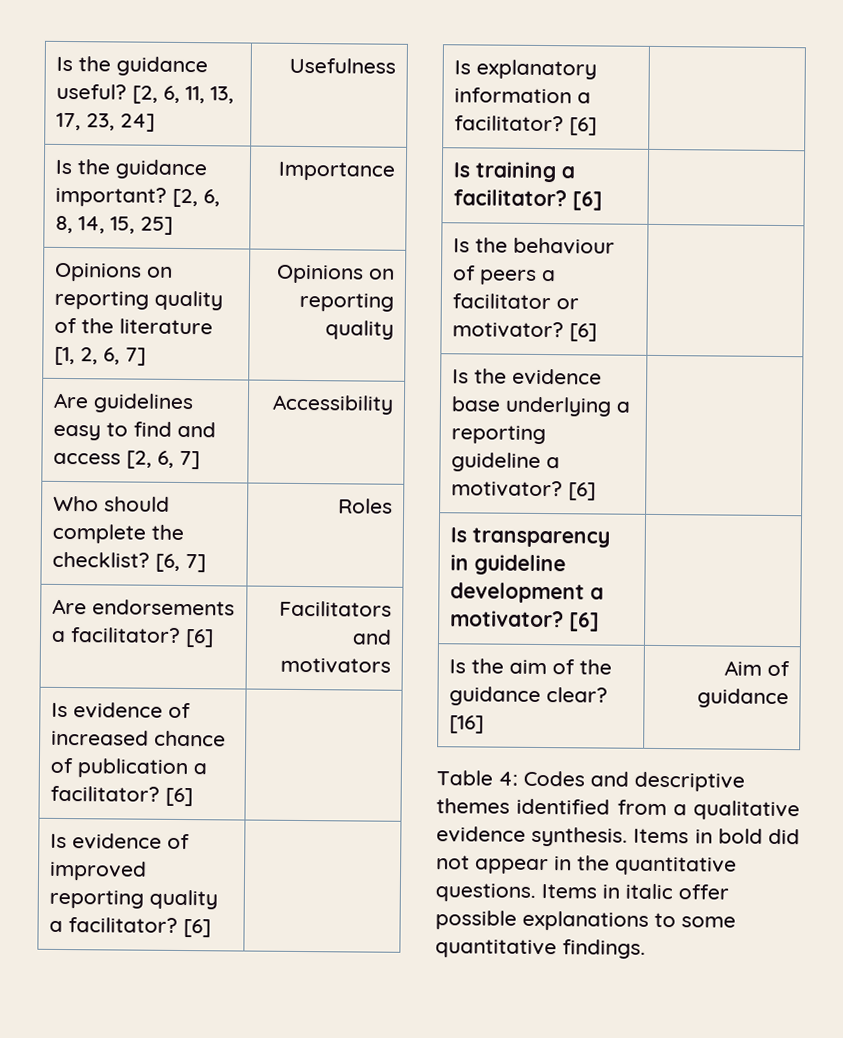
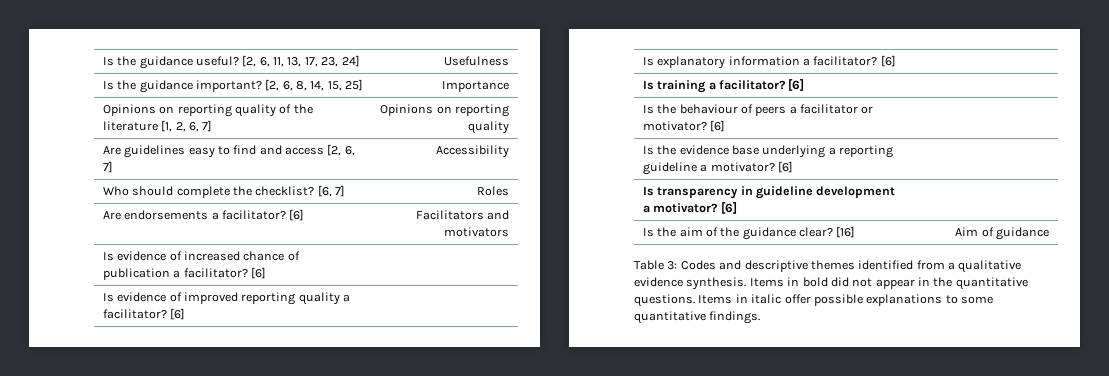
- Table 4: Codes and descriptive themes identified from a qualitative evidence synthesis.
+ Table 3: Codes and descriptive themes identified from a qualitative evidence synthesis.

